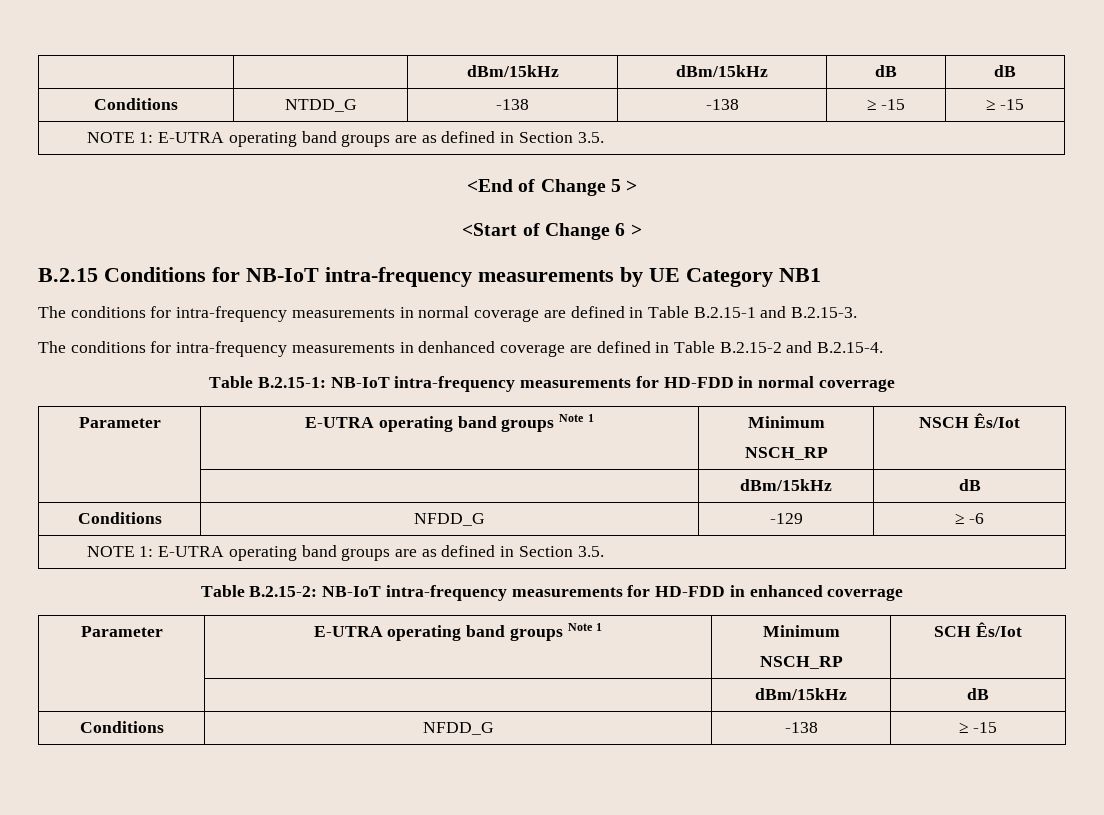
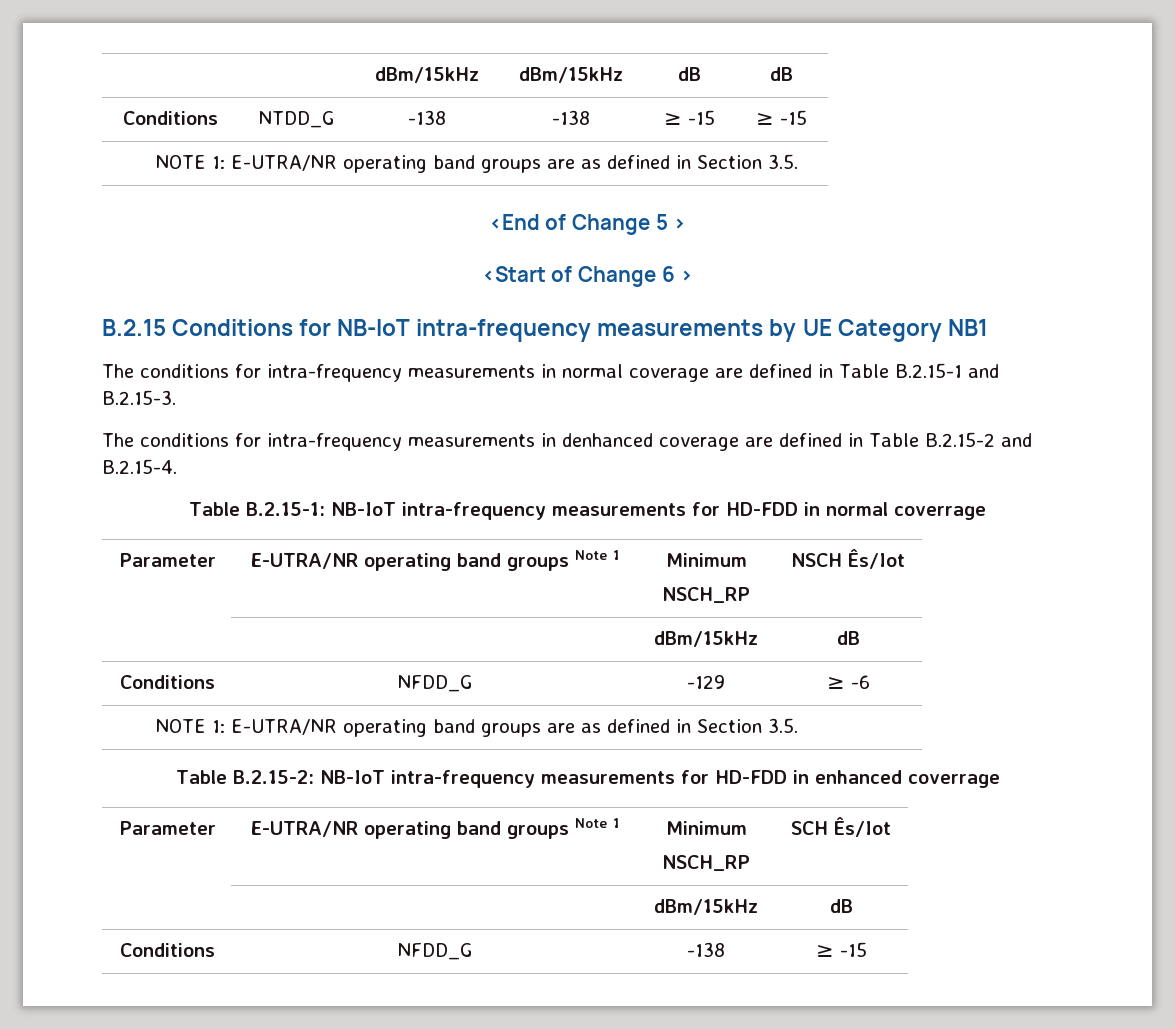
  Conditions | NTDD_G | -138 | -138 | ≥ -15 | ≥ -15
- NOTE 1: E-UTRA operating band groups are as defined in Section 3.5.
+ NOTE 1: E-UTRA/NR operating band groups are as defined in Section 3.5.
  Table B.2.15-1: NB-IoT intra-frequency measurements for HD-FDD in normal coverrage
- Parameter | E-UTRA operating band groups Note 1 | Minimum
+ Parameter | E-UTRA/NR operating band groups Note 1 | Minimum
  Conditions | NFDD_G | -129 | ≥ -6
- NOTE 1: E-UTRA operating band groups are as defined in Section 3.5.
+ NOTE 1: E-UTRA/NR operating band groups are as defined in Section 3.5.
  Table B.2.15-2: NB-IoT intra-frequency measurements for HD-FDD in enhanced coverrage
- Parameter | E-UTRA operating band groups Note 1 | Minimum
+ Parameter | E-UTRA/NR operating band groups Note 1 | Minimum

